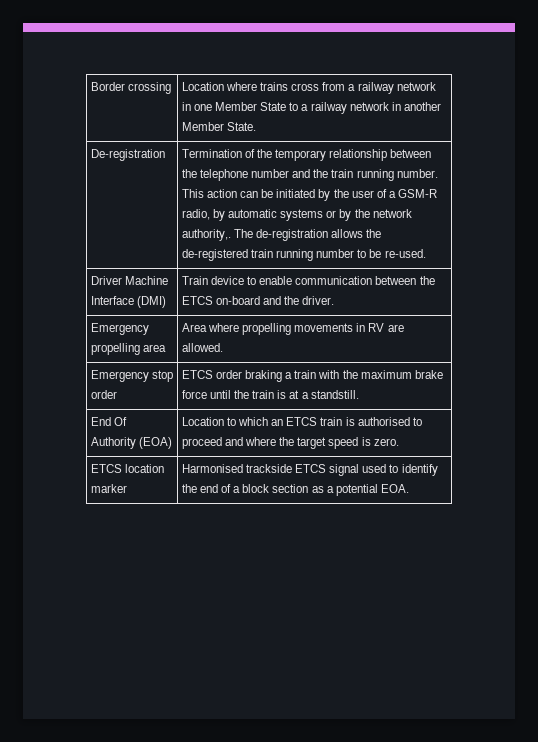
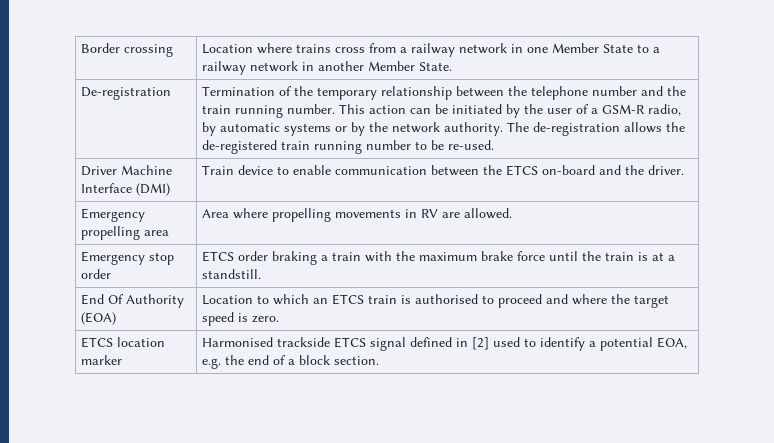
- This action can be initiated by the user of a GSM-R radio, by automatic systems or by the network authority,.
+ This action can be initiated by the user of a GSM-R radio, by automatic systems or by the network authority.
- ETCS location marker | Harmonised trackside ETCS signal used to identify the end of a block section as a potential EOA.
+ ETCS location marker | Harmonised trackside ETCS signal defined in [2] used to identify a potential EOA, e.g. the end of a block section.

